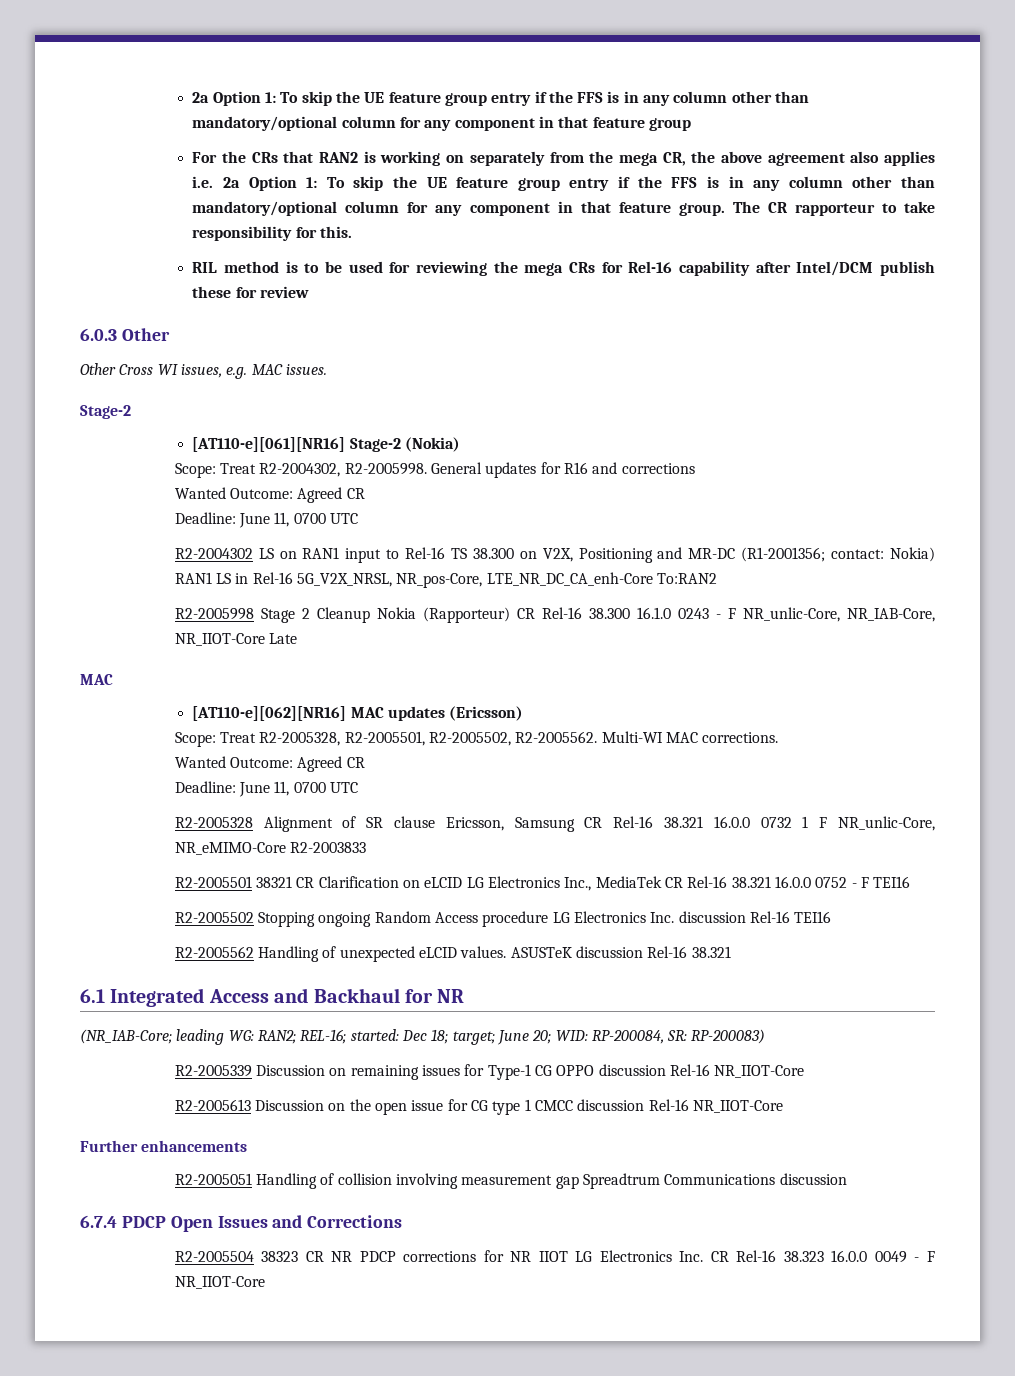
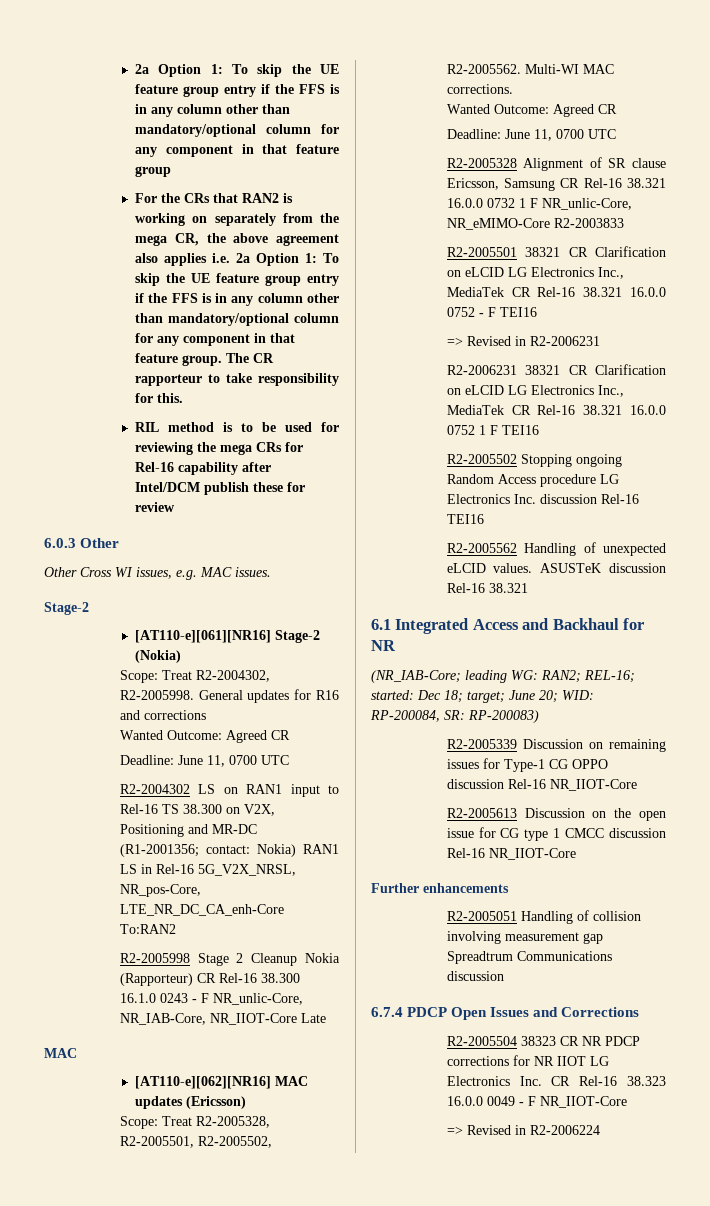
+ => Revised in R2-2006231
+ R2-2006231 38321 CR Clarification on eLCID LG Electronics Inc., MediaTek CR Rel-16 38.321 16.0.0 0752 1 F TEI16
+ => Revised in R2-2006224

